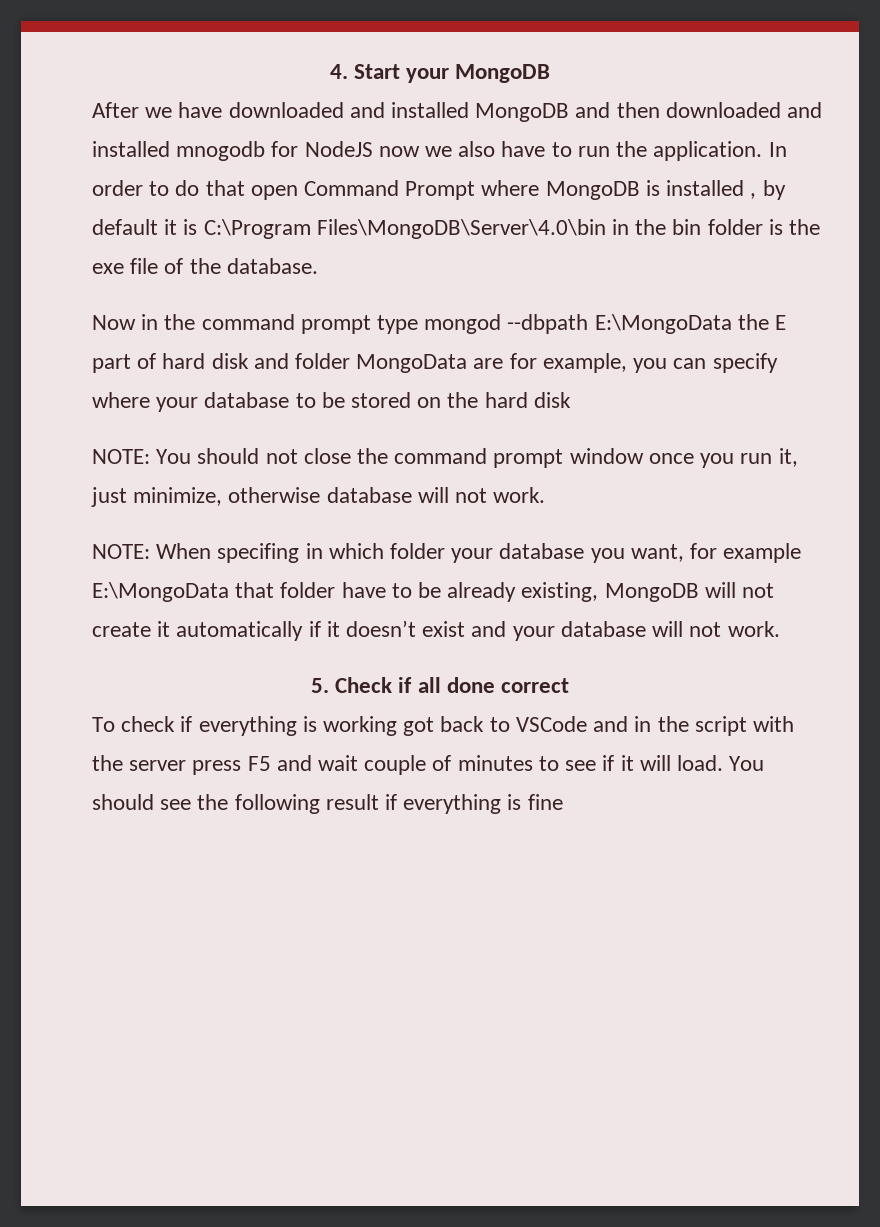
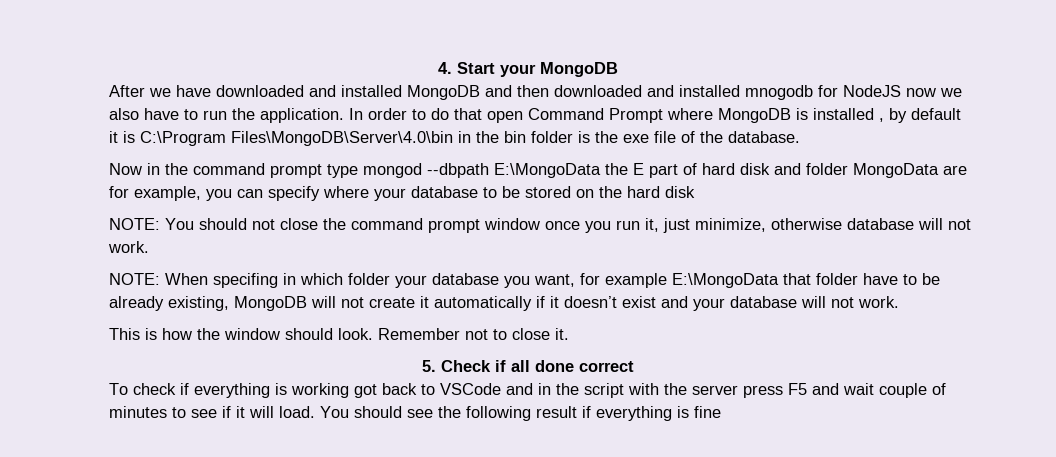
+ This is how the window should look. Remember not to close it.

